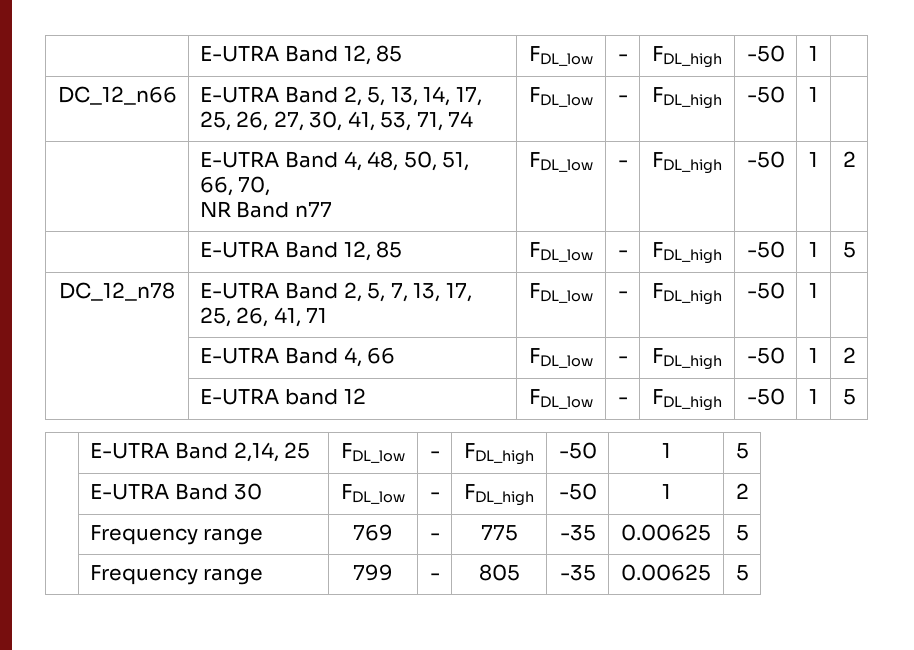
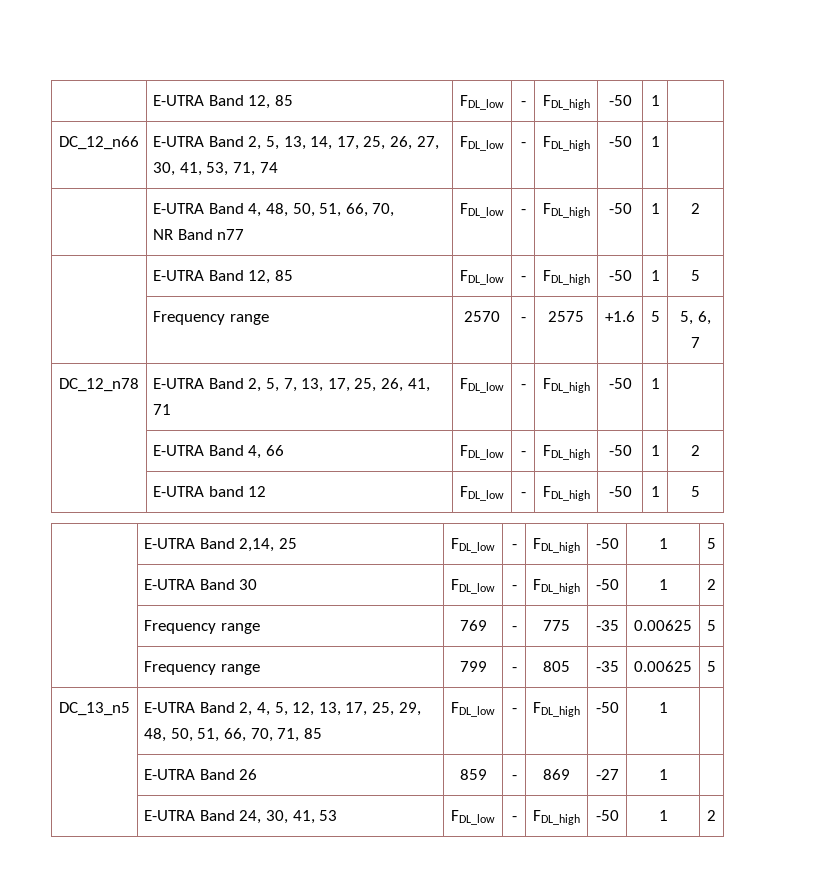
+ | Frequency range | 2570 | - | 2575 | +1.6 | 5 | 5, 6, 7
+ DC_13_n5 | E-UTRA Band 2, 4, 5, 12, 13, 17, 25, 29, 48, 50, 51, 66, 70, 71, 85 | FDL_low | - | FDL_high | -50 | 1 |
+ | E-UTRA Band 26 | 859 | - | 869 | -27 | 1 |
+ | E-UTRA Band 24, 30, 41, 53 | FDL_low | - | FDL_high | -50 | 1 | 2

